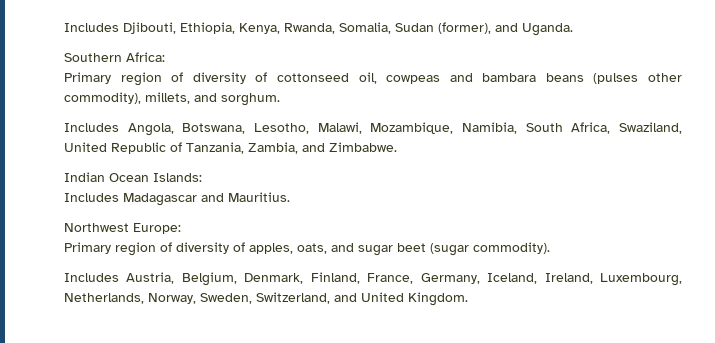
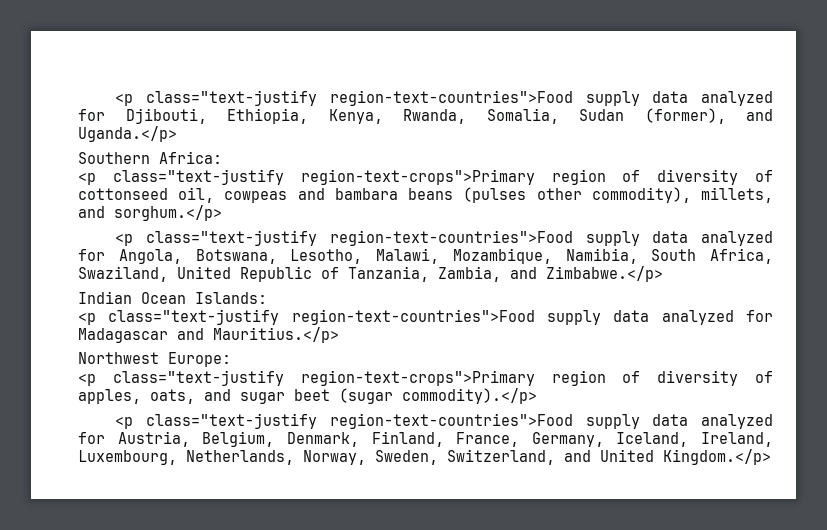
- Includes Djibouti, Ethiopia, Kenya, Rwanda, Somalia, Sudan (former), and Uganda.
+ <p class="text-justify region-text-countries">Food supply data analyzed for Djibouti, Ethiopia, Kenya, Rwanda, Somalia, Sudan (former), and Uganda.</p>
- Primary region of diversity of cottonseed oil, cowpeas and bambara beans (pulses other commodity), millets, and sorghum.
- Includes Angola, Botswana, Lesotho, Malawi, Mozambique, Namibia, South Africa, Swaziland, United Republic of Tanzania, Zambia, and Zimbabwe.
+ <p class="text-justify region-text-crops">Primary region of diversity of cottonseed oil, cowpeas and bambara beans (pulses other commodity), millets, and sorghum.</p>
+ <p class="text-justify region-text-countries">Food supply data analyzed for Angola, Botswana, Lesotho, Malawi, Mozambique, Namibia, South Africa, Swaziland, United Republic of Tanzania, Zambia, and Zimbabwe.</p>
- Includes Madagascar and Mauritius.
+ <p class="text-justify region-text-countries">Food supply data analyzed for Madagascar and Mauritius.</p>
- Primary region of diversity of apples, oats, and sugar beet (sugar commodity).
- Includes Austria, Belgium, Denmark, Finland, France, Germany, Iceland, Ireland, Luxembourg, Netherlands, Norway, Sweden, Switzerland, and United Kingdom.
+ <p class="text-justify region-text-crops">Primary region of diversity of apples, oats, and sugar beet (sugar commodity).</p>
+ <p class="text-justify region-text-countries">Food supply data analyzed for Austria, Belgium, Denmark, Finland, France, Germany, Iceland, Ireland, Luxembourg, Netherlands, Norway, Sweden, Switzerland, and United Kingdom.</p>

